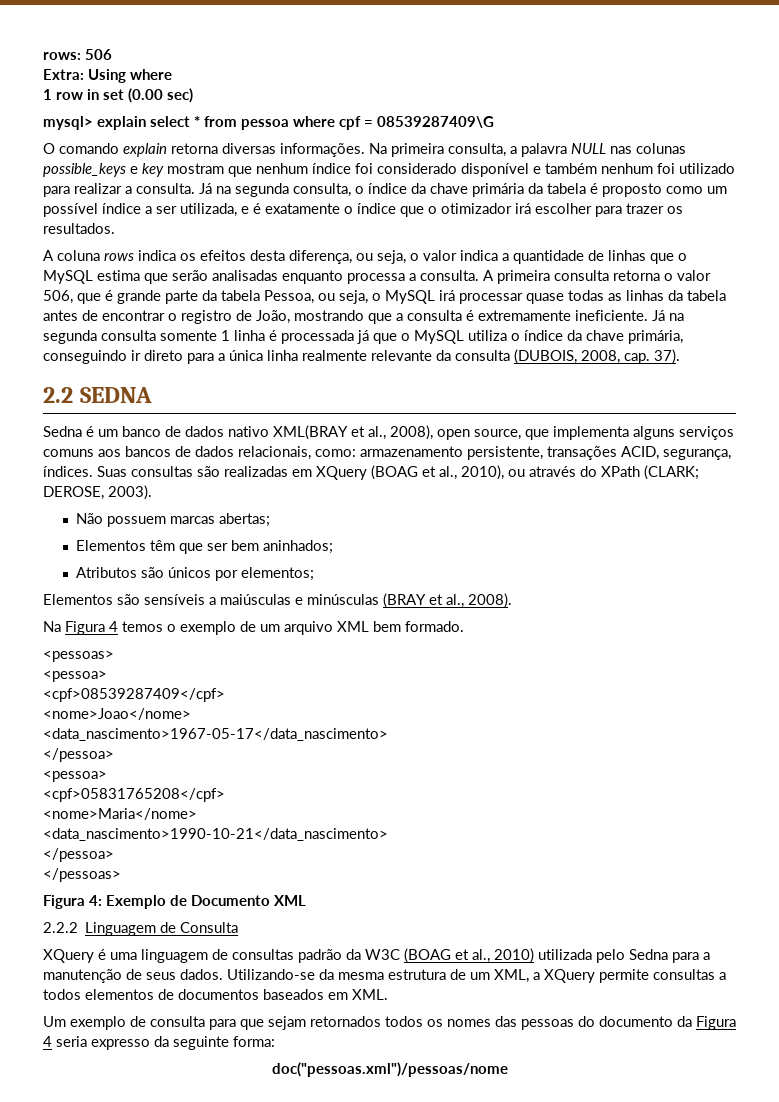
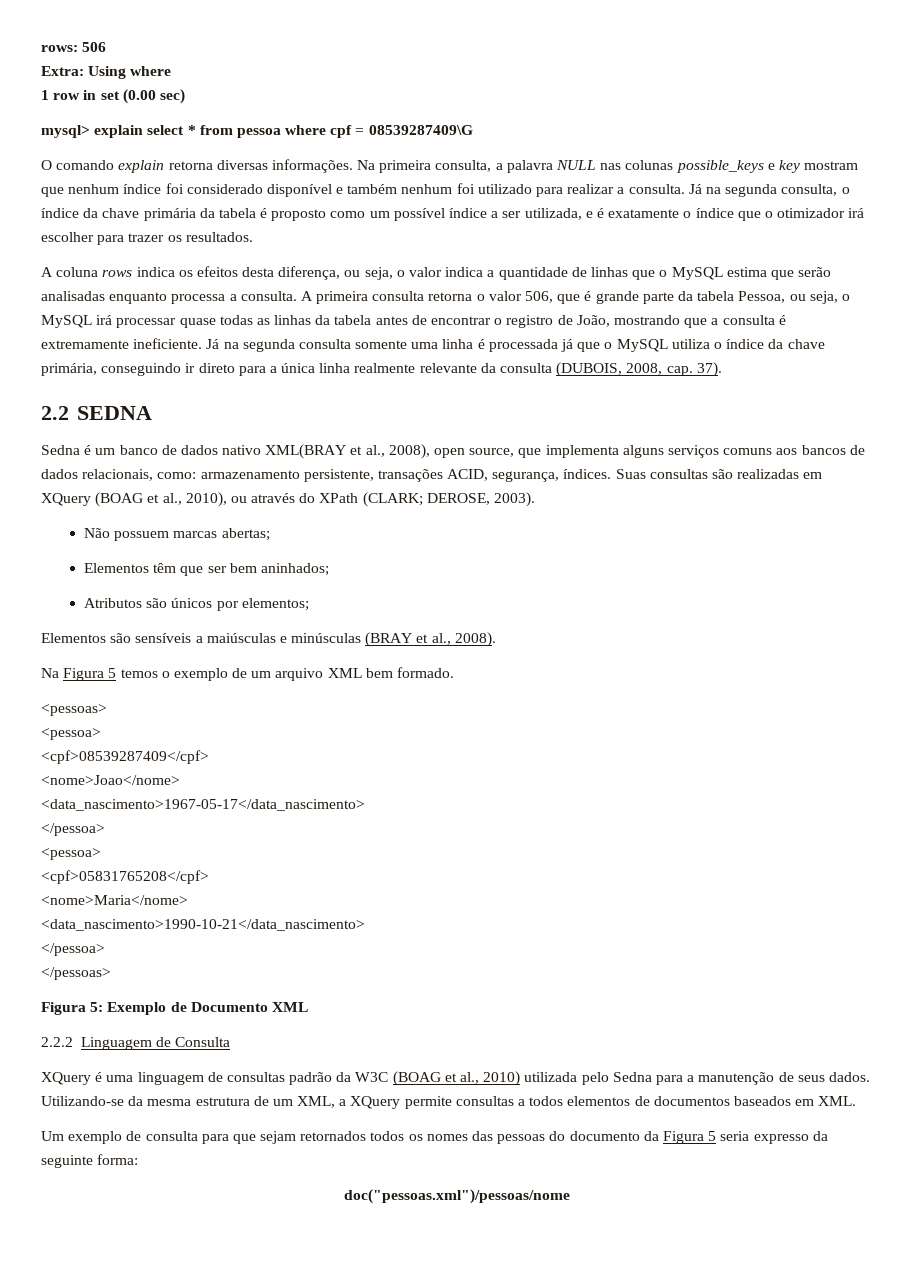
- Já na segunda consulta somente 1 linha é processada já que o MySQL utiliza o índice da chave primária, conseguindo ir direto para a única linha realmente relevante da consulta (DUBOIS, 2008, cap.
+ Já na segunda consulta somente uma linha é processada já que o MySQL utiliza o índice da chave primária, conseguindo ir direto para a única linha realmente relevante da consulta (DUBOIS, 2008, cap.
- Na Figura 4 temos o exemplo de um arquivo XML bem formado.
+ Na Figura 5 temos o exemplo de um arquivo XML bem formado.
- Figura 4: Exemplo de Documento XML
+ Figura 5: Exemplo de Documento XML
- Um exemplo de consulta para que sejam retornados todos os nomes das pessoas do documento da Figura 4 seria expresso da seguinte forma:
+ Um exemplo de consulta para que sejam retornados todos os nomes das pessoas do documento da Figura 5 seria expresso da seguinte forma:

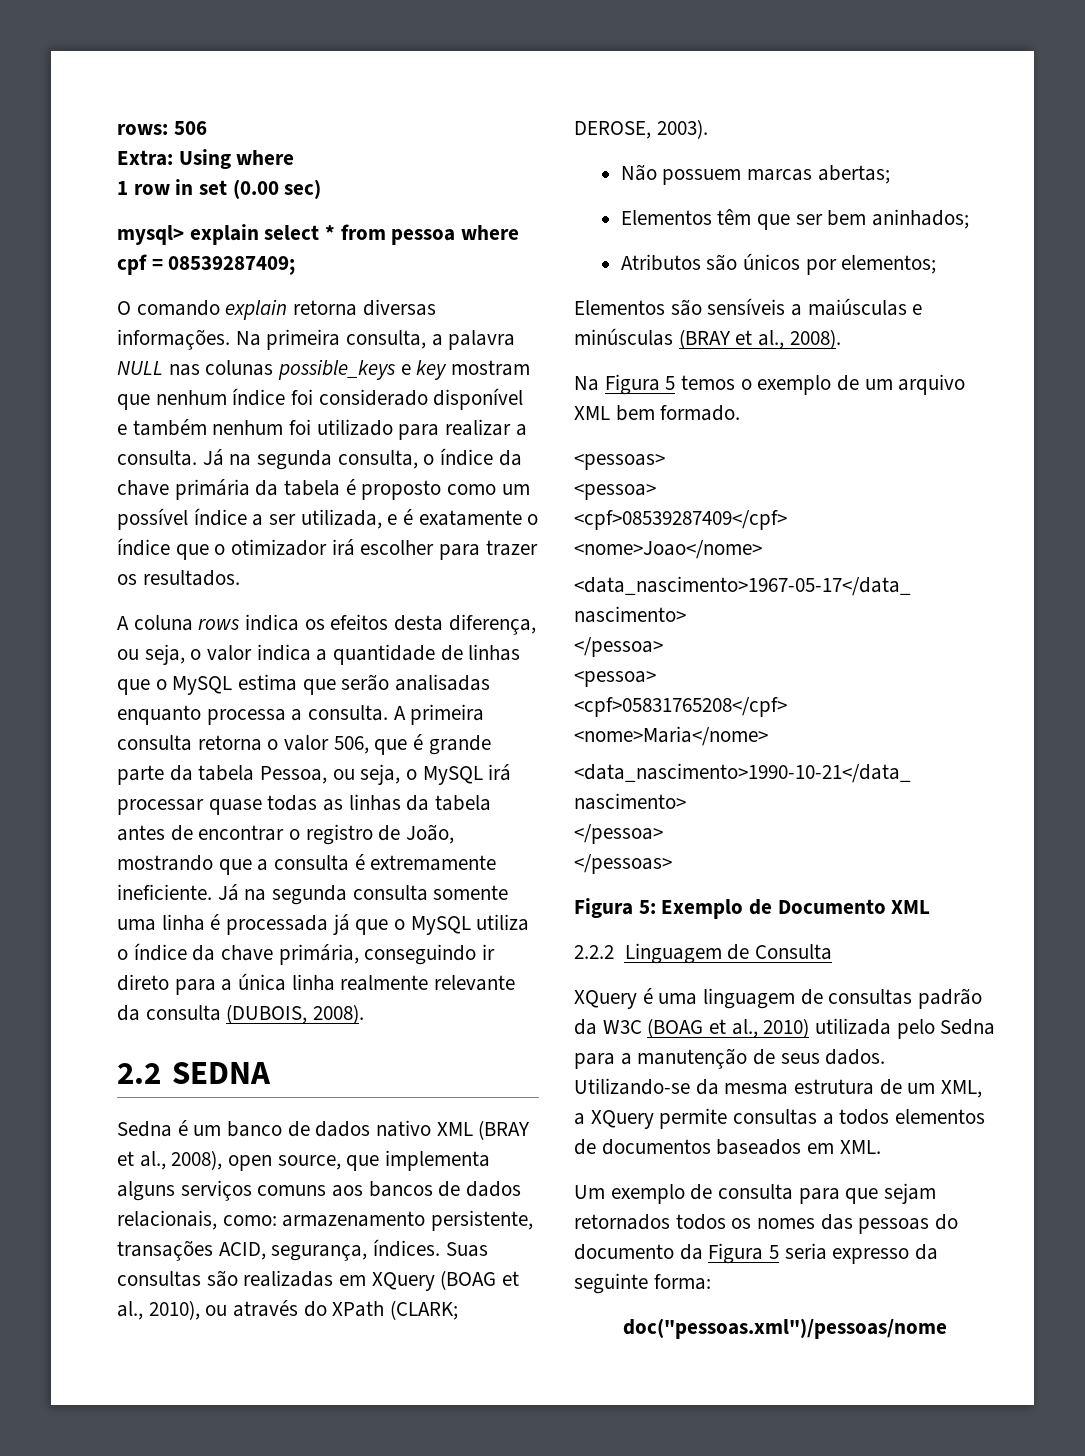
- mysql> explain select * from pessoa where cpf = 08539287409\G
+ mysql> explain select * from pessoa where cpf = 08539287409;
- Já na segunda consulta somente uma linha é processada já que o MySQL utiliza o índice da chave primária, conseguindo ir direto para a única linha realmente relevante da consulta (DUBOIS, 2008, cap. 37).
+ Já na segunda consulta somente uma linha é processada já que o MySQL utiliza o índice da chave primária, conseguindo ir direto para a única linha realmente relevante da consulta (DUBOIS, 2008).
- Sedna é um banco de dados nativo XML(BRAY et al., 2008), open source, que implementa alguns serviços comuns aos bancos de dados relacionais, como: armazenamento persistente, transações ACID, segurança, índices.
+ Sedna é um banco de dados nativo XML (BRAY et al., 2008), open source, que implementa alguns serviços comuns aos bancos de dados relacionais, como: armazenamento persistente, transações ACID, segurança, índices.

